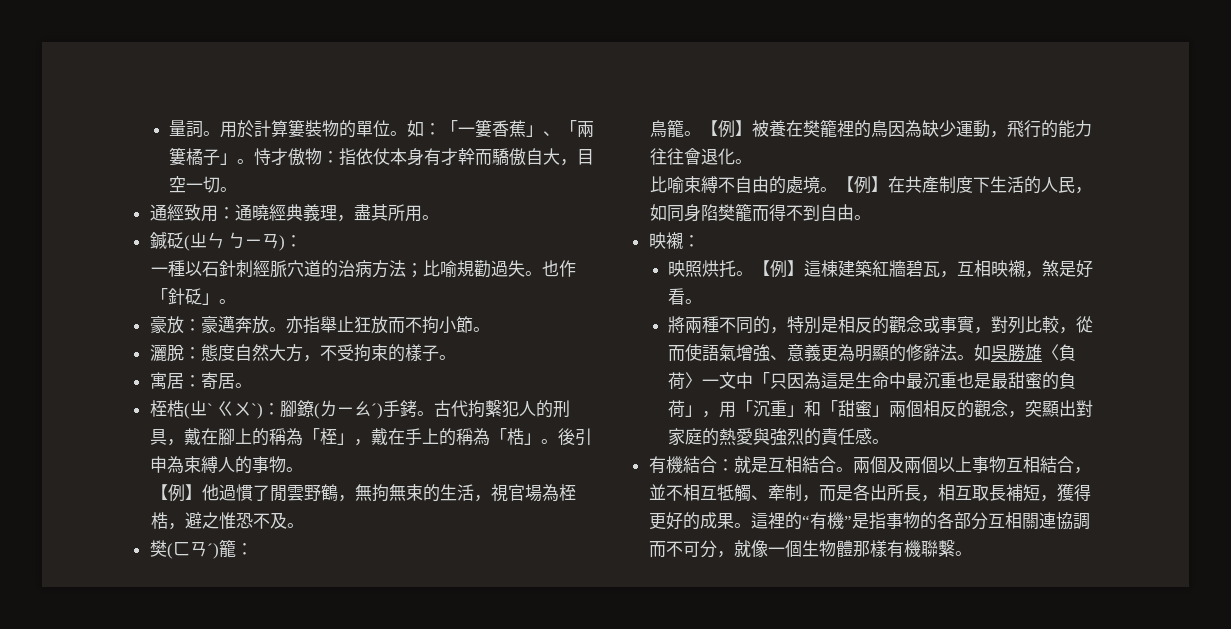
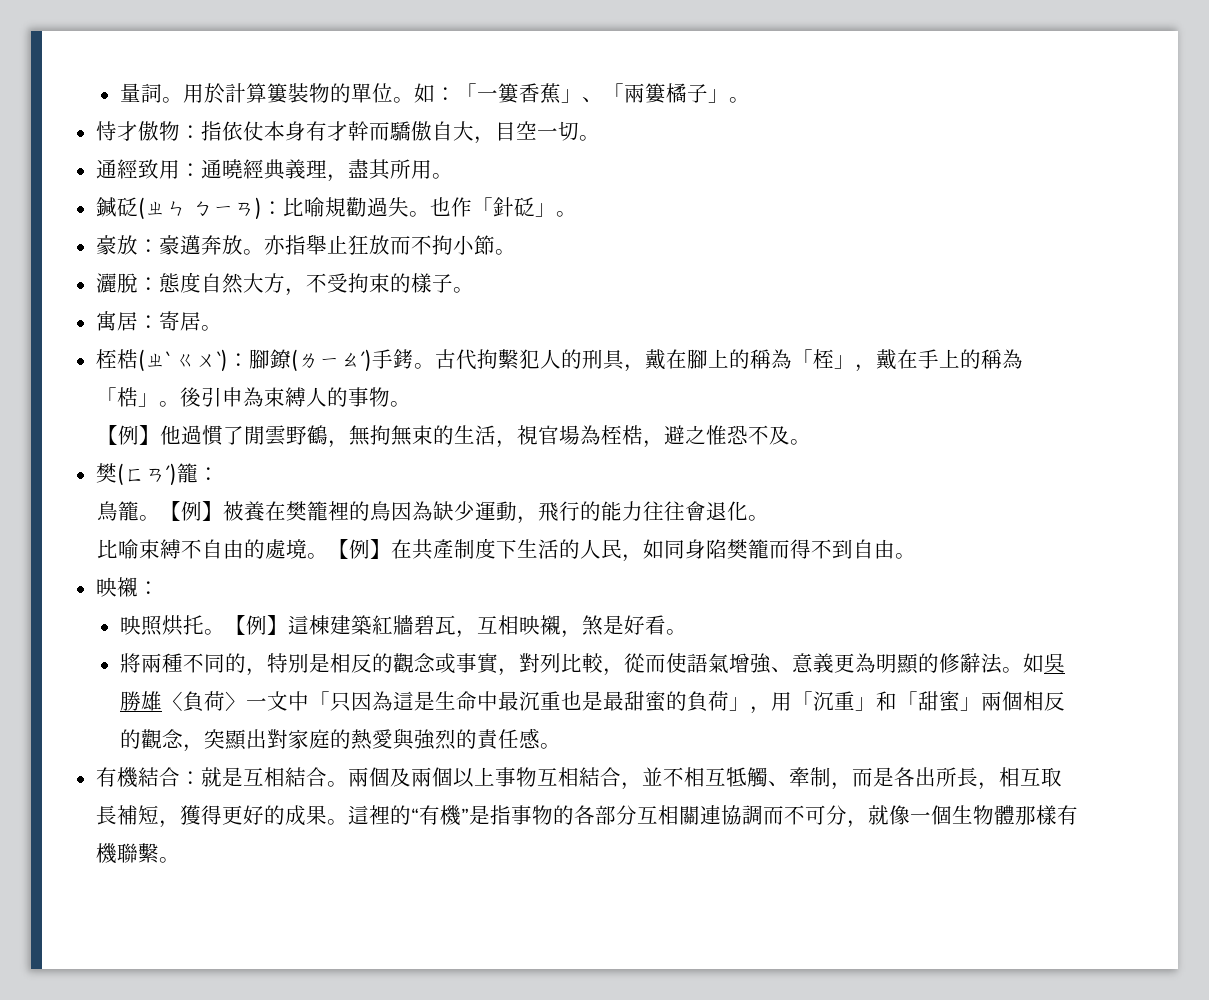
- 如：「一簍香蕉」、「兩簍橘子」。恃才傲物：指依仗本身有才幹而驕傲自大，目空一切。
+ 如：「一簍香蕉」、「兩簍橘子」。
+ 恃才傲物：指依仗本身有才幹而驕傲自大，目空一切。
- 鍼砭(ㄓㄣ ㄅㄧㄢ)：
- 一種以石針刺經脈穴道的治病方法；比喻規勸過失。
+ 鍼砭(ㄓㄣ ㄅㄧㄢ)：比喻規勸過失。

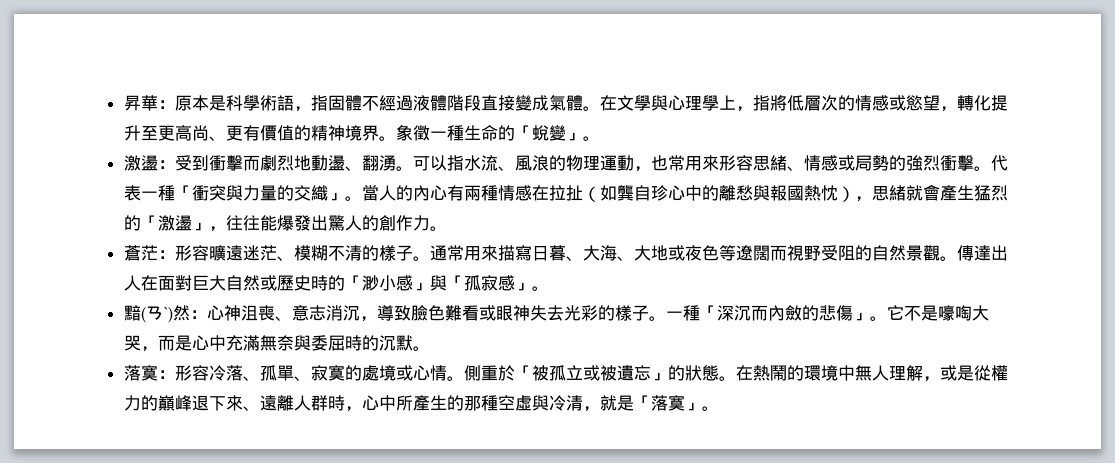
- 量詞。用於計算簍裝物的單位。如：「一簍香蕉」、「兩簍橘子」。
- 恃才傲物：指依仗本身有才幹而驕傲自大，目空一切。
- 通經致用：通曉經典義理，盡其所用。
- 鍼砭(ㄓㄣ ㄅㄧㄢ)：比喻規勸過失。也作「針砭」。
- 豪放：豪邁奔放。亦指舉止狂放而不拘小節。
- 灑脫：態度自然大方，不受拘束的樣子。
- 寓居：寄居。
- 桎梏(ㄓˋ ㄍㄨˋ)：腳鐐(ㄌㄧㄠˊ)手銬。古代拘繫犯人的刑具，戴在腳上的稱為「桎」，戴在手上的稱為「梏」。後引申為束縛人的事物。
- 【例】他過慣了閒雲野鶴，無拘無束的生活，視官場為桎梏，避之惟恐不及。
- 樊(ㄈㄢˊ)籠：
- 鳥籠。【例】被養在樊籠裡的鳥因為缺少運動，飛行的能力往往會退化。
- 比喻束縛不自由的處境。【例】在共產制度下生活的人民，如同身陷樊籠而得不到自由。
- 映襯：
- 映照烘托。【例】這棟建築紅牆碧瓦，互相映襯，煞是好看。
- 將兩種不同的，特別是相反的觀念或事實，對列比較，從而使語氣增強、意義更為明顯的修辭法。如吳勝雄〈負荷〉一文中「只因為這是生命中最沉重也是最甜蜜的負荷」，用「沉重」和「甜蜜」兩個相反的觀念，突顯出對家庭的熱愛與強烈的責任感。
- 有機結合：就是互相結合。兩個及兩個以上事物互相結合，並不相互牴觸、牽制，而是各出所長，相互取長補短，獲得更好的成果。這裡的“有機”是指事物的各部分互相關連協調而不可分，就像一個生物體那樣有機聯繫。
+ 昇華：原本是科學術語，指固體不經過液體階段直接變成氣體。在文學與心理學上，指將低層次的情感或慾望，轉化提升至更高尚、更有價值的精神境界。象徵一種生命的「蛻變」。
+ 激盪：受到衝擊而劇烈地動盪、翻湧。可以指水流、風浪的物理運動，也常用來形容思緒、情感或局勢的強烈衝擊。代表一種「衝突與力量的交織」。當人的內心有兩種情感在拉扯（如龔自珍心中的離愁與報國熱忱），思緒就會產生猛烈的「激盪」，往往能爆發出驚人的創作力。
+ 蒼茫：形容曠遠迷茫、模糊不清的樣子。通常用來描寫日暮、大海、大地或夜色等遼闊而視野受阻的自然景觀。傳達出人在面對巨大自然或歷史時的「渺小感」與「孤寂感」。
+ 黯(ㄢˋ)然：心神沮喪、意志消沉，導致臉色難看或眼神失去光彩的樣子。一種「深沉而內斂的悲傷」。它不是嚎啕大哭，而是心中充滿無奈與委屈時的沉默。
+ 落寞：形容冷落、孤單、寂寞的處境或心情。側重於「被孤立或被遺忘」的狀態。在熱鬧的環境中無人理解，或是從權力的巔峰退下來、遠離人群時，心中所產生的那種空虛與冷清，就是「落寞」。

